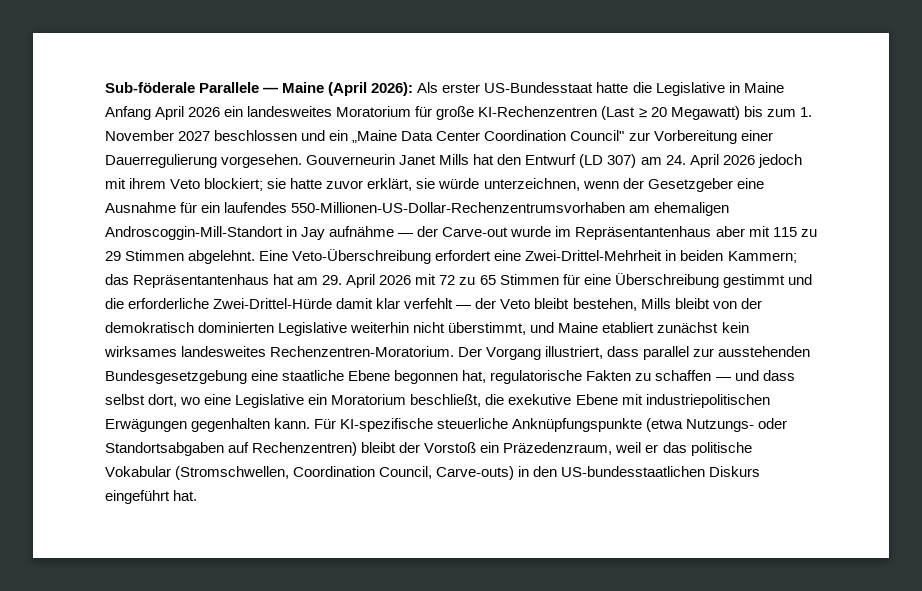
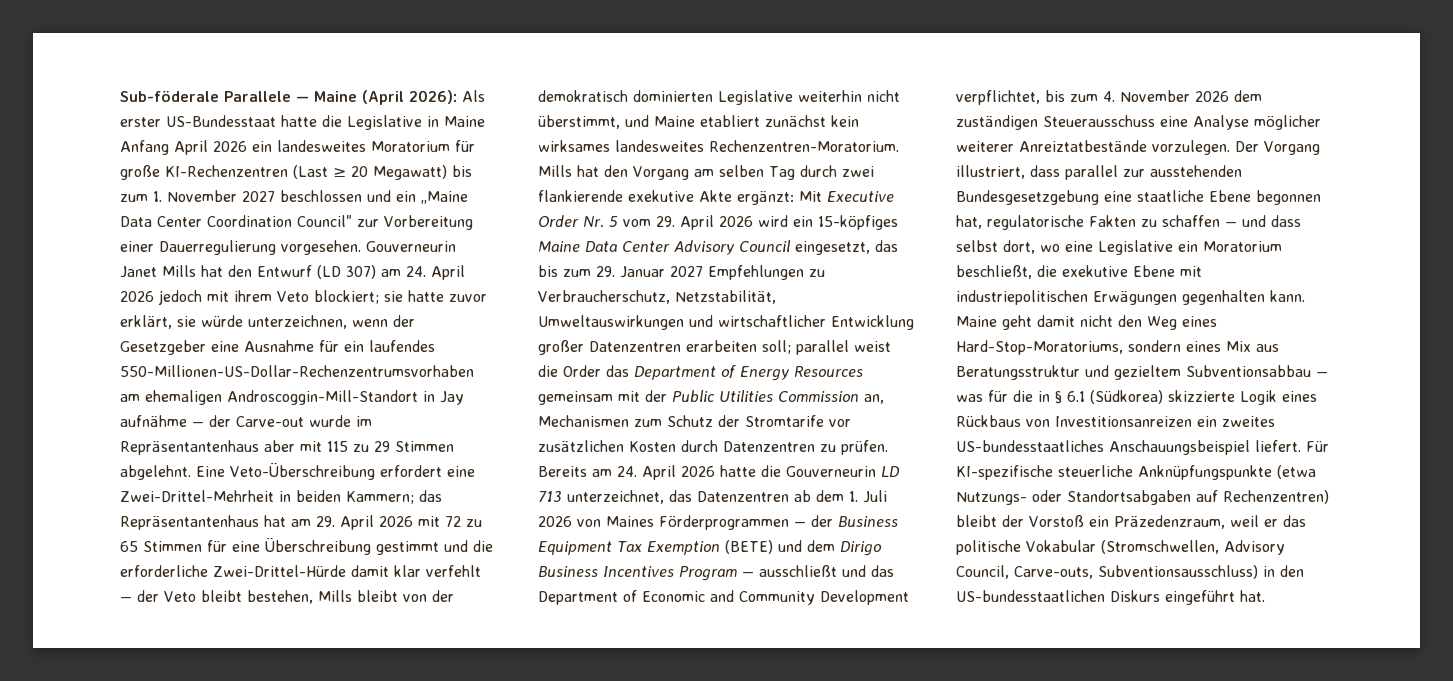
+ Mills hat den Vorgang am selben Tag durch zwei flankierende exekutive Akte ergänzt: Mit Executive Order Nr. 5 vom 29. April 2026 wird ein 15-köpfiges Maine Data Center Advisory Council eingesetzt, das bis zum 29. Januar 2027 Empfehlungen zu Verbraucherschutz, Netzstabilität, Umweltauswirkungen und wirtschaftlicher Entwicklung großer Datenzentren erarbeiten soll; parallel weist die Order das Department of Energy Resources gemeinsam mit der Public Utilities Commission an, Mechanismen zum Schutz der Stromtarife vor zusätzlichen Kosten durch Datenzentren zu prüfen. Bereits am 24. April 2026 hatte die Gouverneurin LD 713 unterzeichnet, das Datenzentren ab dem 1. Juli 2026 von Maines Förderprogrammen — der Business Equipment Tax Exemption (BETE) und dem Dirigo Business Incentives Program — ausschließt und das Department of Economic and Community Development verpflichtet, bis zum 4. November 2026 dem zuständigen Steuerausschuss eine Analyse möglicher weiterer Anreiztatbestände vorzulegen.
+ Maine geht damit nicht den Weg eines Hard-Stop-Moratoriums, sondern eines Mix aus Beratungsstruktur und gezieltem Subventionsabbau — was für die in § 6.1 (Südkorea) skizzierte Logik eines Rückbaus von Investitionsanreizen ein zweites US-bundesstaatliches Anschauungsbeispiel liefert.
- Für KI-spezifische steuerliche Anknüpfungspunkte (etwa Nutzungs- oder Standortsabgaben auf Rechenzentren) bleibt der Vorstoß ein Präzedenzraum, weil er das politische Vokabular (Stromschwellen, Coordination Council, Carve-outs) in den US-bundesstaatlichen Diskurs eingeführt hat.
+ Für KI-spezifische steuerliche Anknüpfungspunkte (etwa Nutzungs- oder Standortsabgaben auf Rechenzentren) bleibt der Vorstoß ein Präzedenzraum, weil er das politische Vokabular (Stromschwellen, Advisory Council, Carve-outs, Subventionsausschluss) in den US-bundesstaatlichen Diskurs eingeführt hat.

